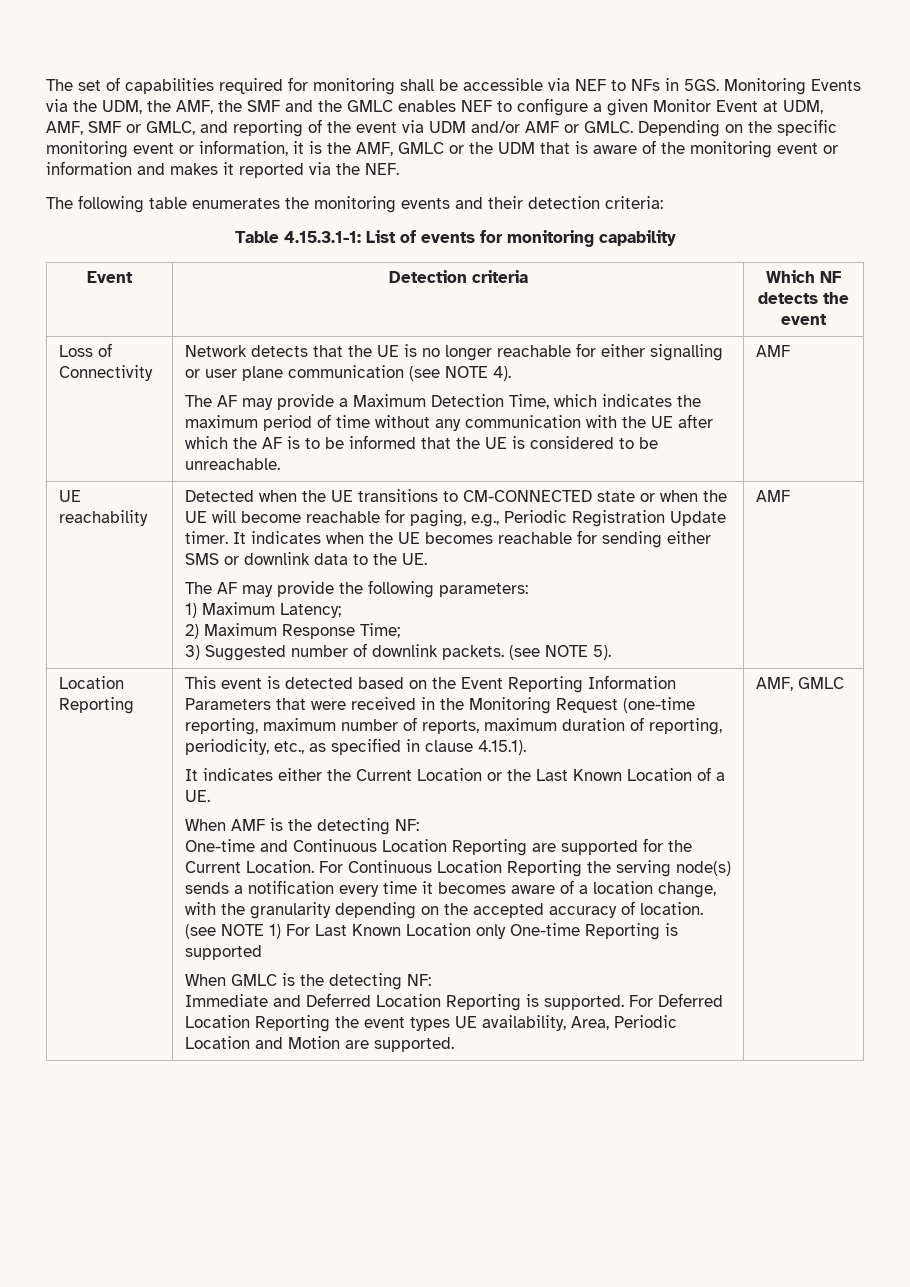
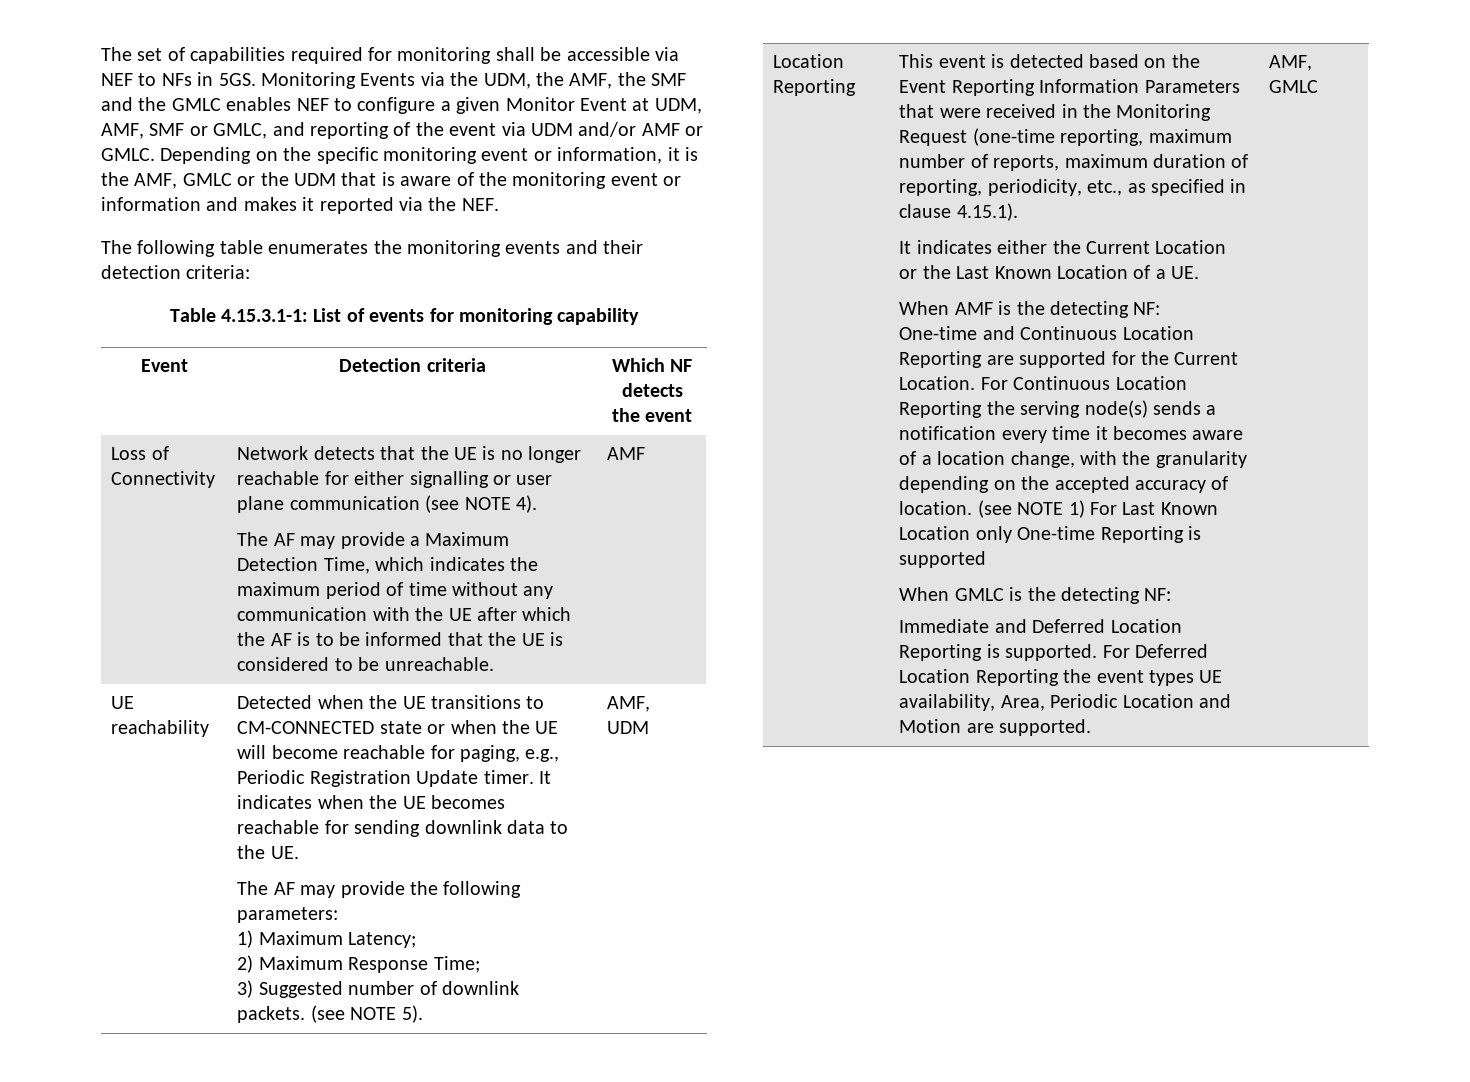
- It indicates when the UE becomes reachable for sending either SMS or downlink data to the UE.
+ It indicates when the UE becomes reachable for sending downlink data to the UE.
- (see NOTE 5). | AMF
+ (see NOTE 5). | AMF, UDM

